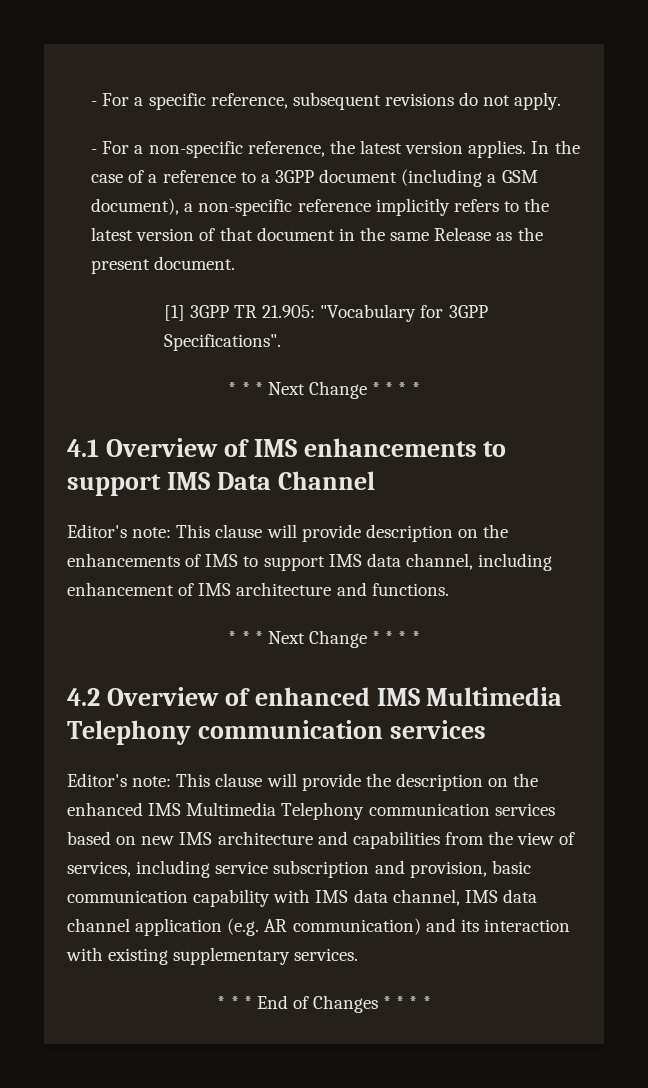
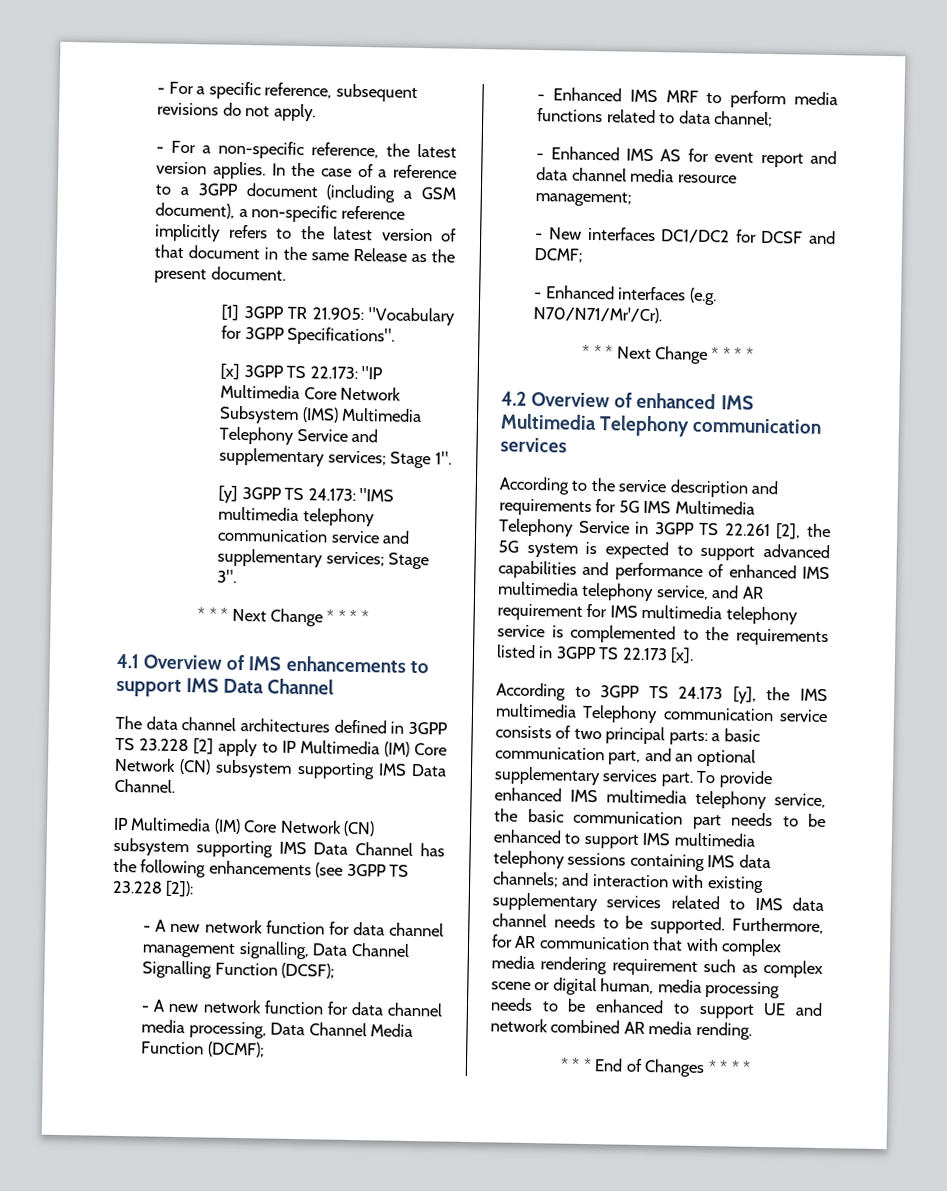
+ [x] 3GPP TS 22.173: "IP Multimedia Core Network Subsystem (IMS) Multimedia Telephony Service and supplementary services; Stage 1".
+ [y] 3GPP TS 24.173: "IMS multimedia telephony communication service and supplementary services; Stage 3".
- Editor's note: This clause will provide description on the enhancements of IMS to support IMS data channel, including enhancement of IMS architecture and functions.
+ The data channel architectures defined in 3GPP TS 23.228 [2] apply to IP Multimedia (IM) Core Network (CN) subsystem supporting IMS Data Channel.
+ IP Multimedia (IM) Core Network (CN) subsystem supporting IMS Data Channel has the following enhancements (see 3GPP TS 23.228 [2]):
+ - A new network function for data channel management signalling, Data Channel Signalling Function (DCSF);
+ - A new network function for data channel media processing, Data Channel Media Function (DCMF);
+ - Enhanced IMS MRF to perform media functions related to data channel;
+ - Enhanced IMS AS for event report and data channel media resource management;
+ - New interfaces DC1/DC2 for DCSF and DCMF;
+ - Enhanced interfaces (e.g. N70/N71/Mr'/Cr).
- Editor's note: This clause will provide the description on the enhanced IMS Multimedia Telephony communication services based on new IMS architecture and capabilities from the view of services, including service subscription and provision, basic communication capability with IMS data channel, IMS data channel application (e.g. AR communication) and its interaction with existing supplementary services.
+ According to the service description and requirements for 5G IMS Multimedia Telephony Service in 3GPP TS 22.261 [2], the 5G system is expected to support advanced capabilities and performance of enhanced IMS multimedia telephony service, and AR requirement for IMS multimedia telephony service is complemented to the requirements listed in 3GPP TS 22.173 [x].
+ According to 3GPP TS 24.173 [y], the IMS multimedia Telephony communication service consists of two principal parts: a basic communication part, and an optional supplementary services part. To provide enhanced IMS multimedia telephony service, the basic communication part needs to be enhanced to support IMS multimedia telephony sessions containing IMS data channels; and interaction with existing supplementary services related to IMS data channel needs to be supported. Furthermore, for AR communication that with complex media rendering requirement such as complex scene or digital human, media processing needs to be enhanced to support UE and network combined AR media rending.

